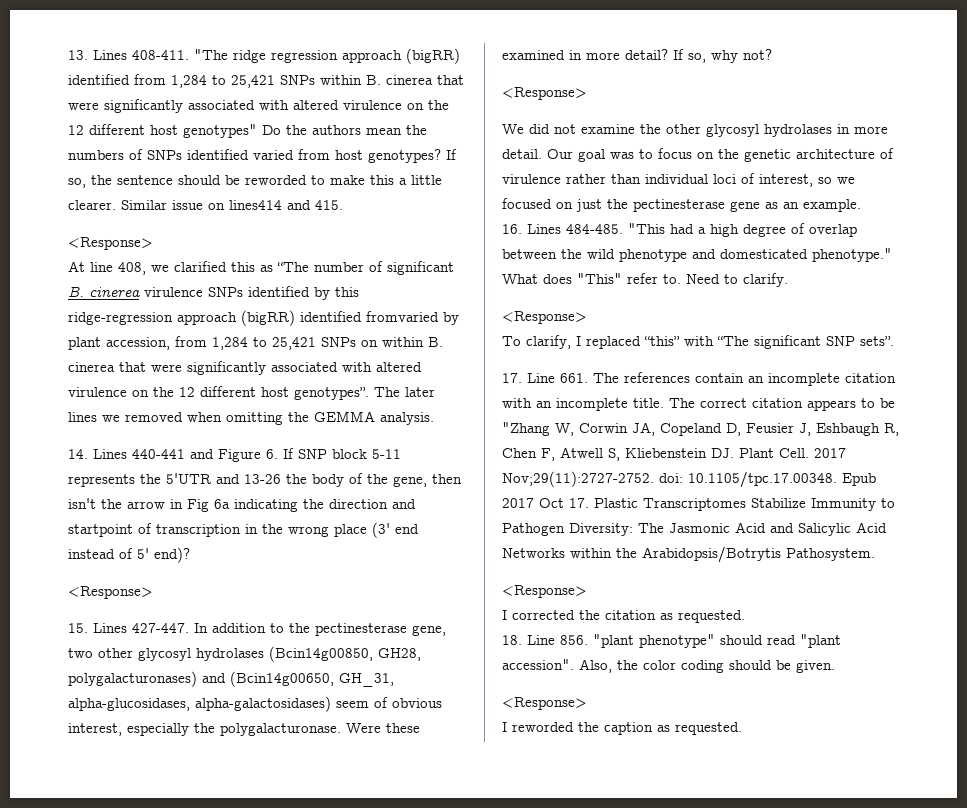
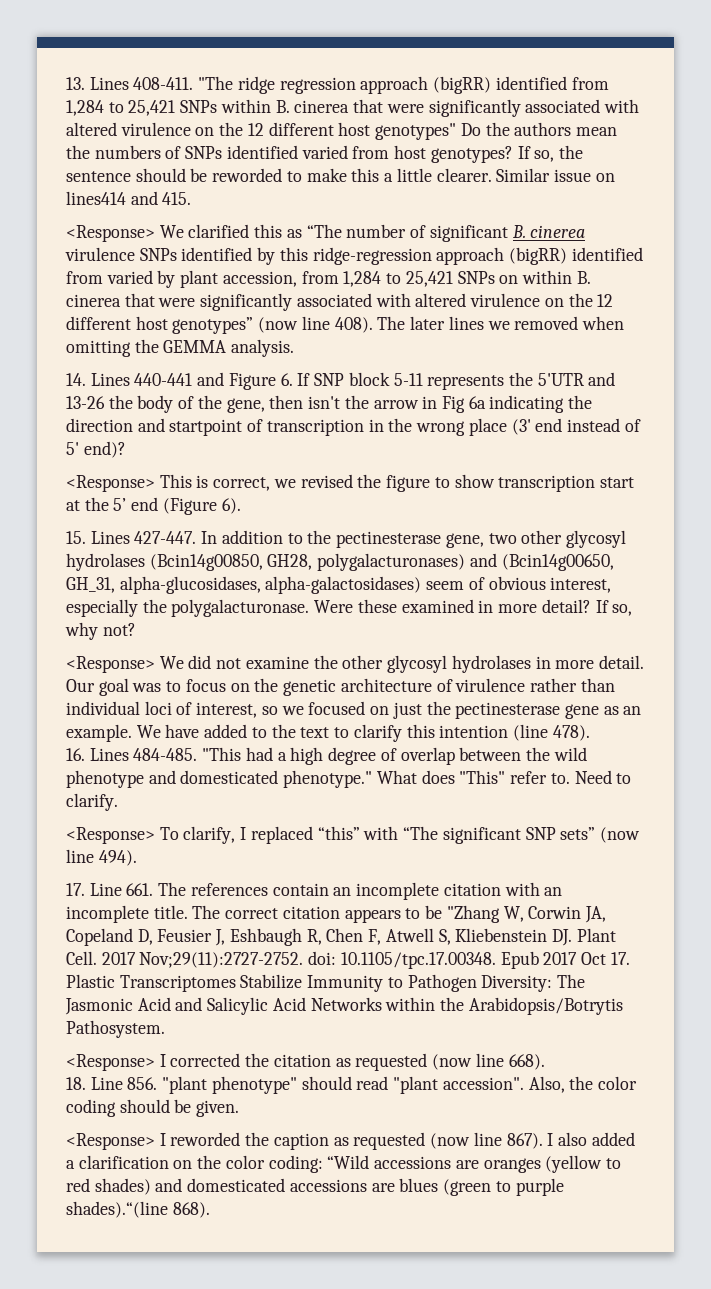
  Similar issue on lines414 and 415.
- <Response>
- At line 408, we clarified this as “The number of significant B. cinerea virulence SNPs identified by this ridge-regression approach (bigRR) identified fromvaried by plant accession, from 1,284 to 25,421 SNPs on within B. cinerea that were significantly associated with altered virulence on the 12 different host genotypes”.
+ <Response> We clarified this as “The number of significant B. cinerea virulence SNPs identified by this ridge-regression approach (bigRR) identified from varied by plant accession, from 1,284 to 25,421 SNPs on within B. cinerea that were significantly associated with altered virulence on the 12 different host genotypes” (now line 408).
  14. Lines 440-441 and Figure 6. If SNP block 5-11 represents the 5'UTR and 13-26 the body of the gene, then isn't the arrow in Fig 6a indicating the direction and startpoint of transcription in the wrong place (3' end instead of 5' end)?
- <Response>
+ <Response> This is correct, we revised the figure to show transcription start at the 5’ end (Figure 6).
  If so, why not?
- <Response>
- We did not examine the other glycosyl hydrolases in more detail.
+ <Response> We did not examine the other glycosyl hydrolases in more detail.
+ We have added to the text to clarify this intention (line 478).
  Need to clarify.
- <Response>
- To clarify, I replaced “this” with “The significant SNP sets”.
+ <Response> To clarify, I replaced “this” with “The significant SNP sets” (now line 494).
  2017 Nov;29(11):2727-2752. doi: 10.1105/tpc.17.00348. Epub 2017 Oct 17. Plastic Transcriptomes Stabilize Immunity to Pathogen Diversity: The Jasmonic Acid and Salicylic Acid Networks within the Arabidopsis/Botrytis Pathosystem.
- <Response>
- I corrected the citation as requested.
+ <Response> I corrected the citation as requested (now line 668).
  Also, the color coding should be given.
- <Response>
- I reworded the caption as requested.
+ <Response> I reworded the caption as requested (now line 867). I also added a clarification on the color coding: “Wild accessions are oranges (yellow to red shades) and domesticated accessions are blues (green to purple shades).“(line 868).

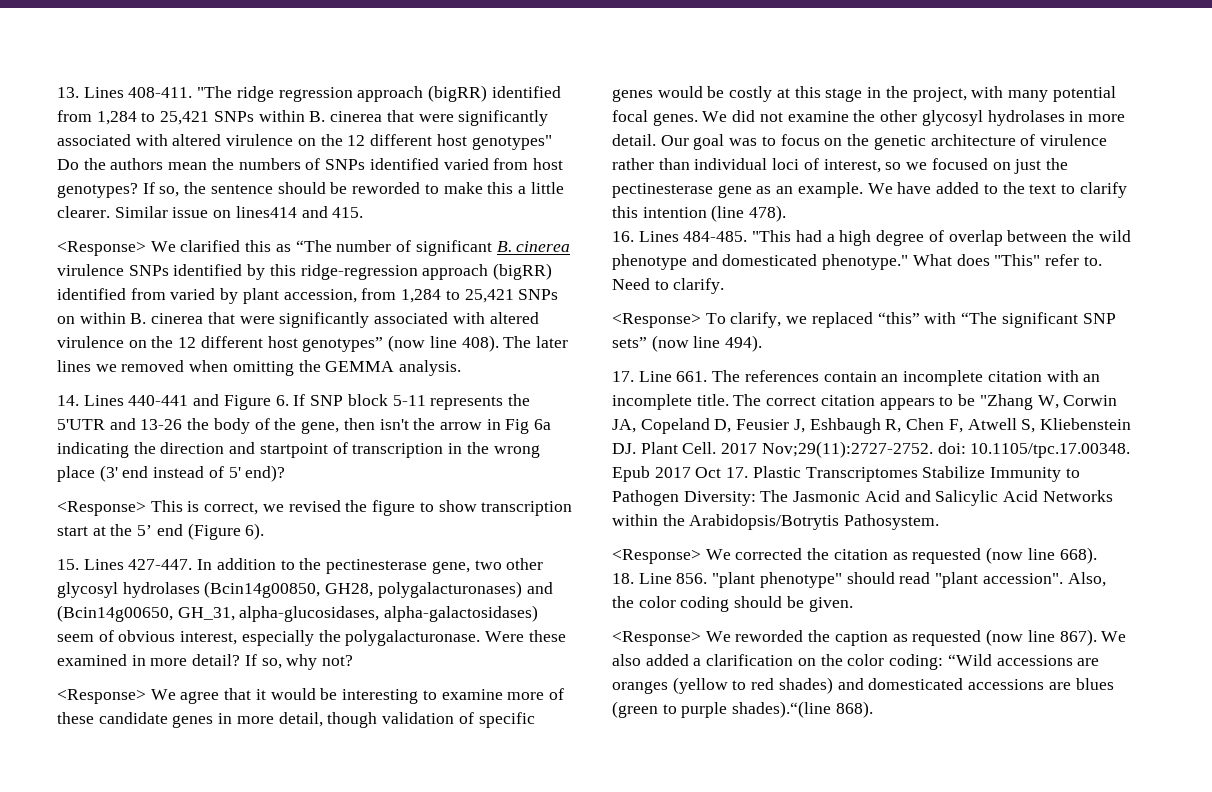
- <Response> We did not examine the other glycosyl hydrolases in more detail.
+ <Response> We agree that it would be interesting to examine more of these candidate genes in more detail, though validation of specific genes would be costly at this stage in the project, with many potential focal genes. We did not examine the other glycosyl hydrolases in more detail.
- <Response> To clarify, I replaced “this” with “The significant SNP sets” (now line 494).
+ <Response> To clarify, we replaced “this” with “The significant SNP sets” (now line 494).
- <Response> I corrected the citation as requested (now line 668).
+ <Response> We corrected the citation as requested (now line 668).
- <Response> I reworded the caption as requested (now line 867).
+ <Response> We reworded the caption as requested (now line 867).
- I also added a clarification on the color coding: “Wild accessions are oranges (yellow to red shades) and domesticated accessions are blues (green to purple shades).“(line 868).
+ We also added a clarification on the color coding: “Wild accessions are oranges (yellow to red shades) and domesticated accessions are blues (green to purple shades).“(line 868).

